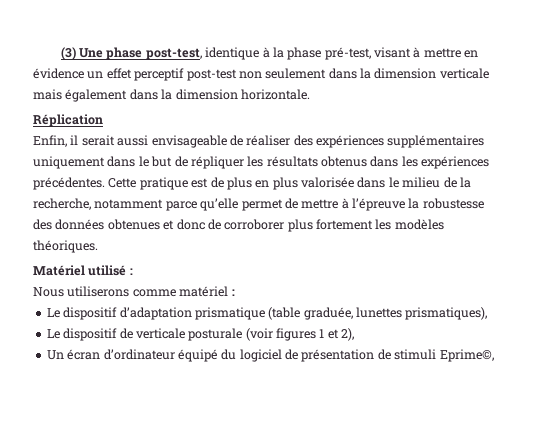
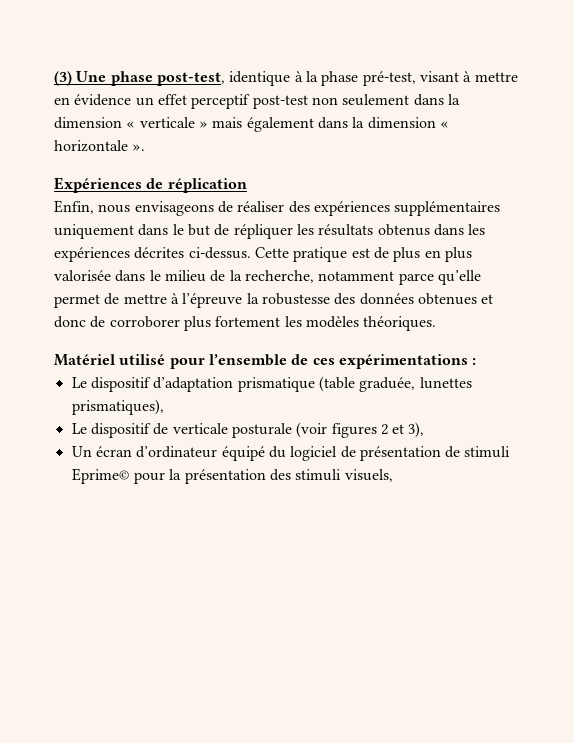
- (3) Une phase post-test, identique à la phase pré-test, visant à mettre en évidence un effet perceptif post-test non seulement dans la dimension verticale mais également dans la dimension horizontale.
- Réplication
- Enfin, il serait aussi envisageable de réaliser des expériences supplémentaires uniquement dans le but de répliquer les résultats obtenus dans les expériences précédentes.
+ (3) Une phase post-test, identique à la phase pré-test, visant à mettre en évidence un effet perceptif post-test non seulement dans la dimension « verticale » mais également dans la dimension « horizontale ».
+ Expériences de réplication
+ Enfin, nous envisageons de réaliser des expériences supplémentaires uniquement dans le but de répliquer les résultats obtenus dans les expériences décrites ci-dessus.
- Matériel utilisé :
- Nous utiliserons comme matériel :
+ Matériel utilisé pour l’ensemble de ces expérimentations :
- Le dispositif de verticale posturale (voir figures 1 et 2),
+ Le dispositif de verticale posturale (voir figures 2 et 3),
- Un écran d’ordinateur équipé du logiciel de présentation de stimuli Eprime©,
+ Un écran d’ordinateur équipé du logiciel de présentation de stimuli Eprime© pour la présentation des stimuli visuels,

